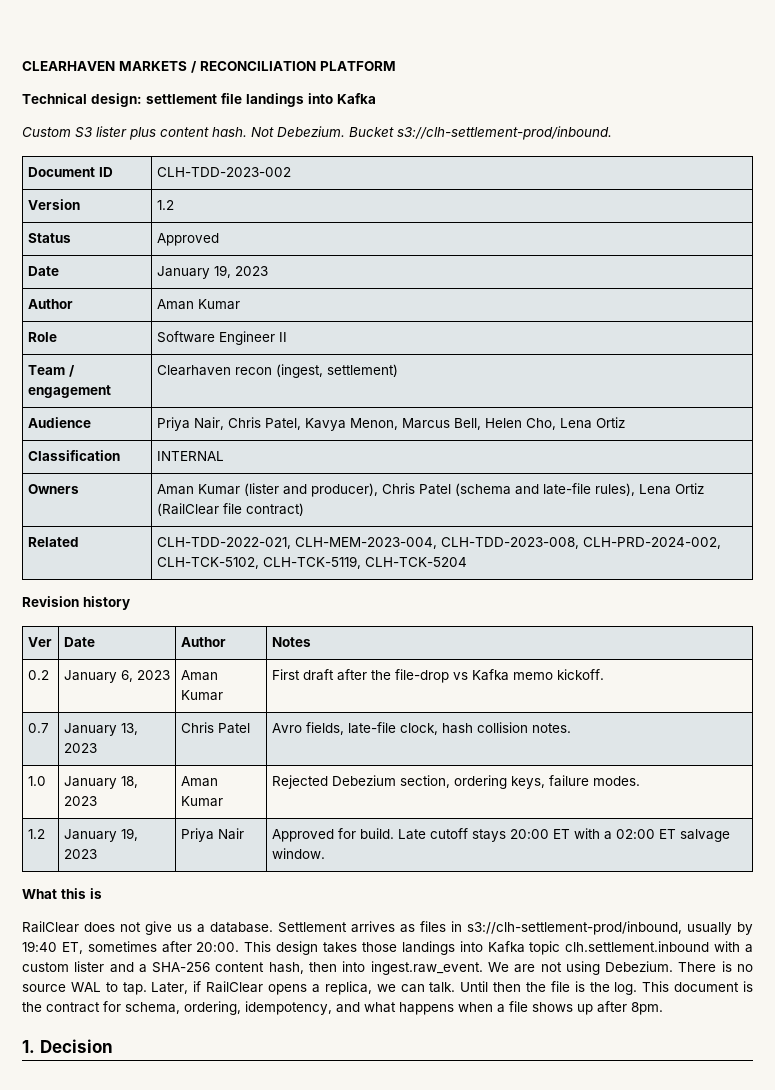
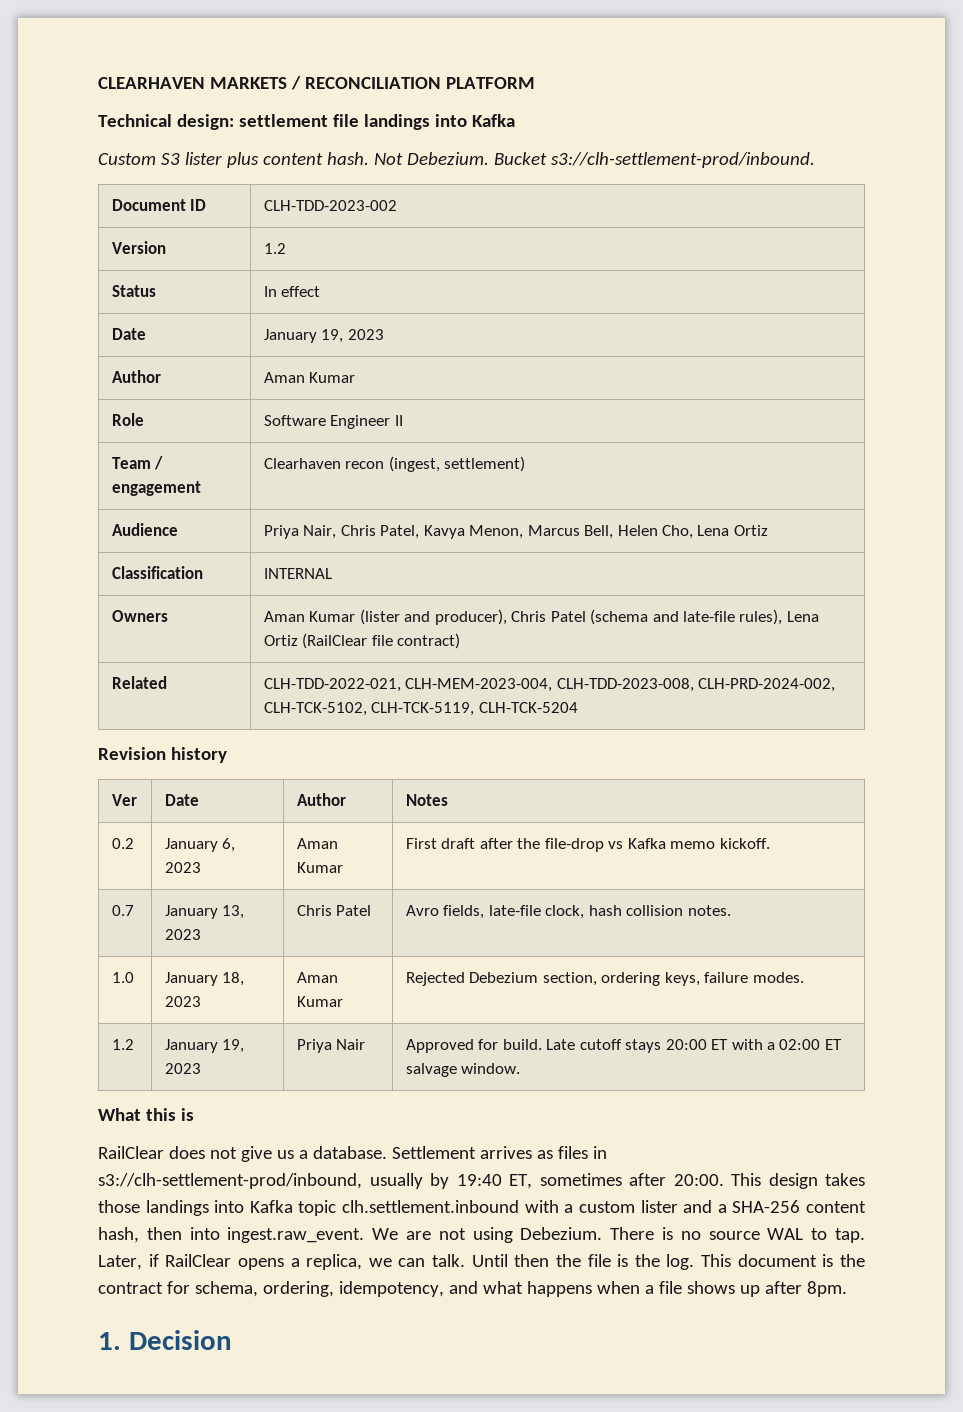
- Status | Approved
+ Status | In effect

